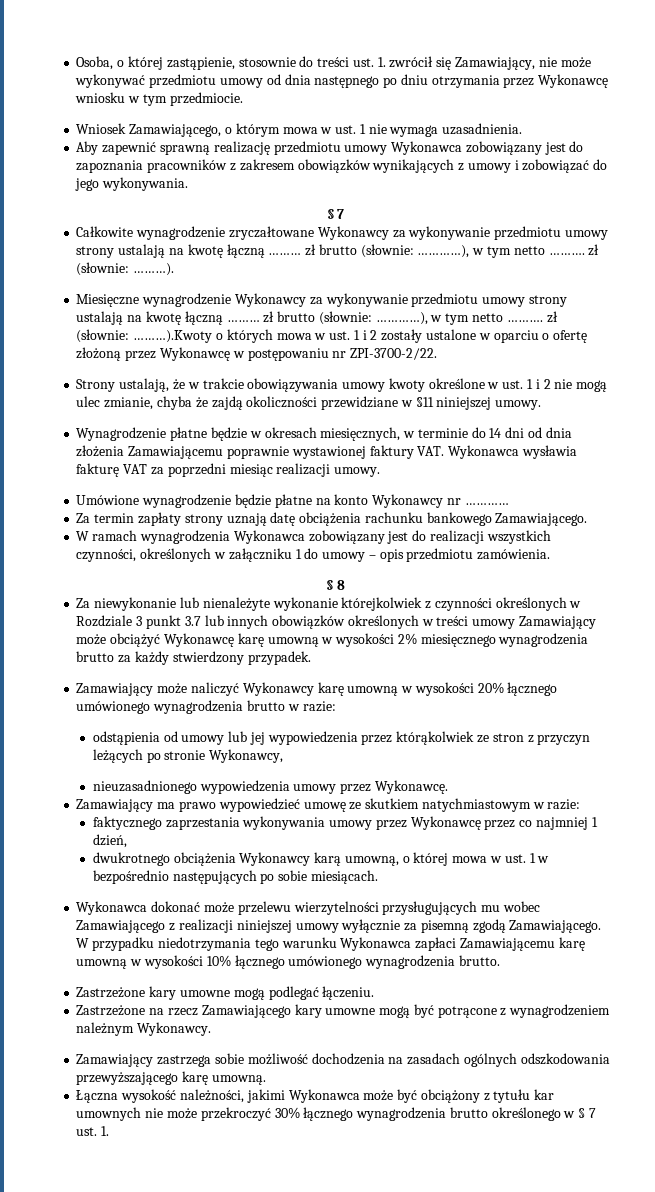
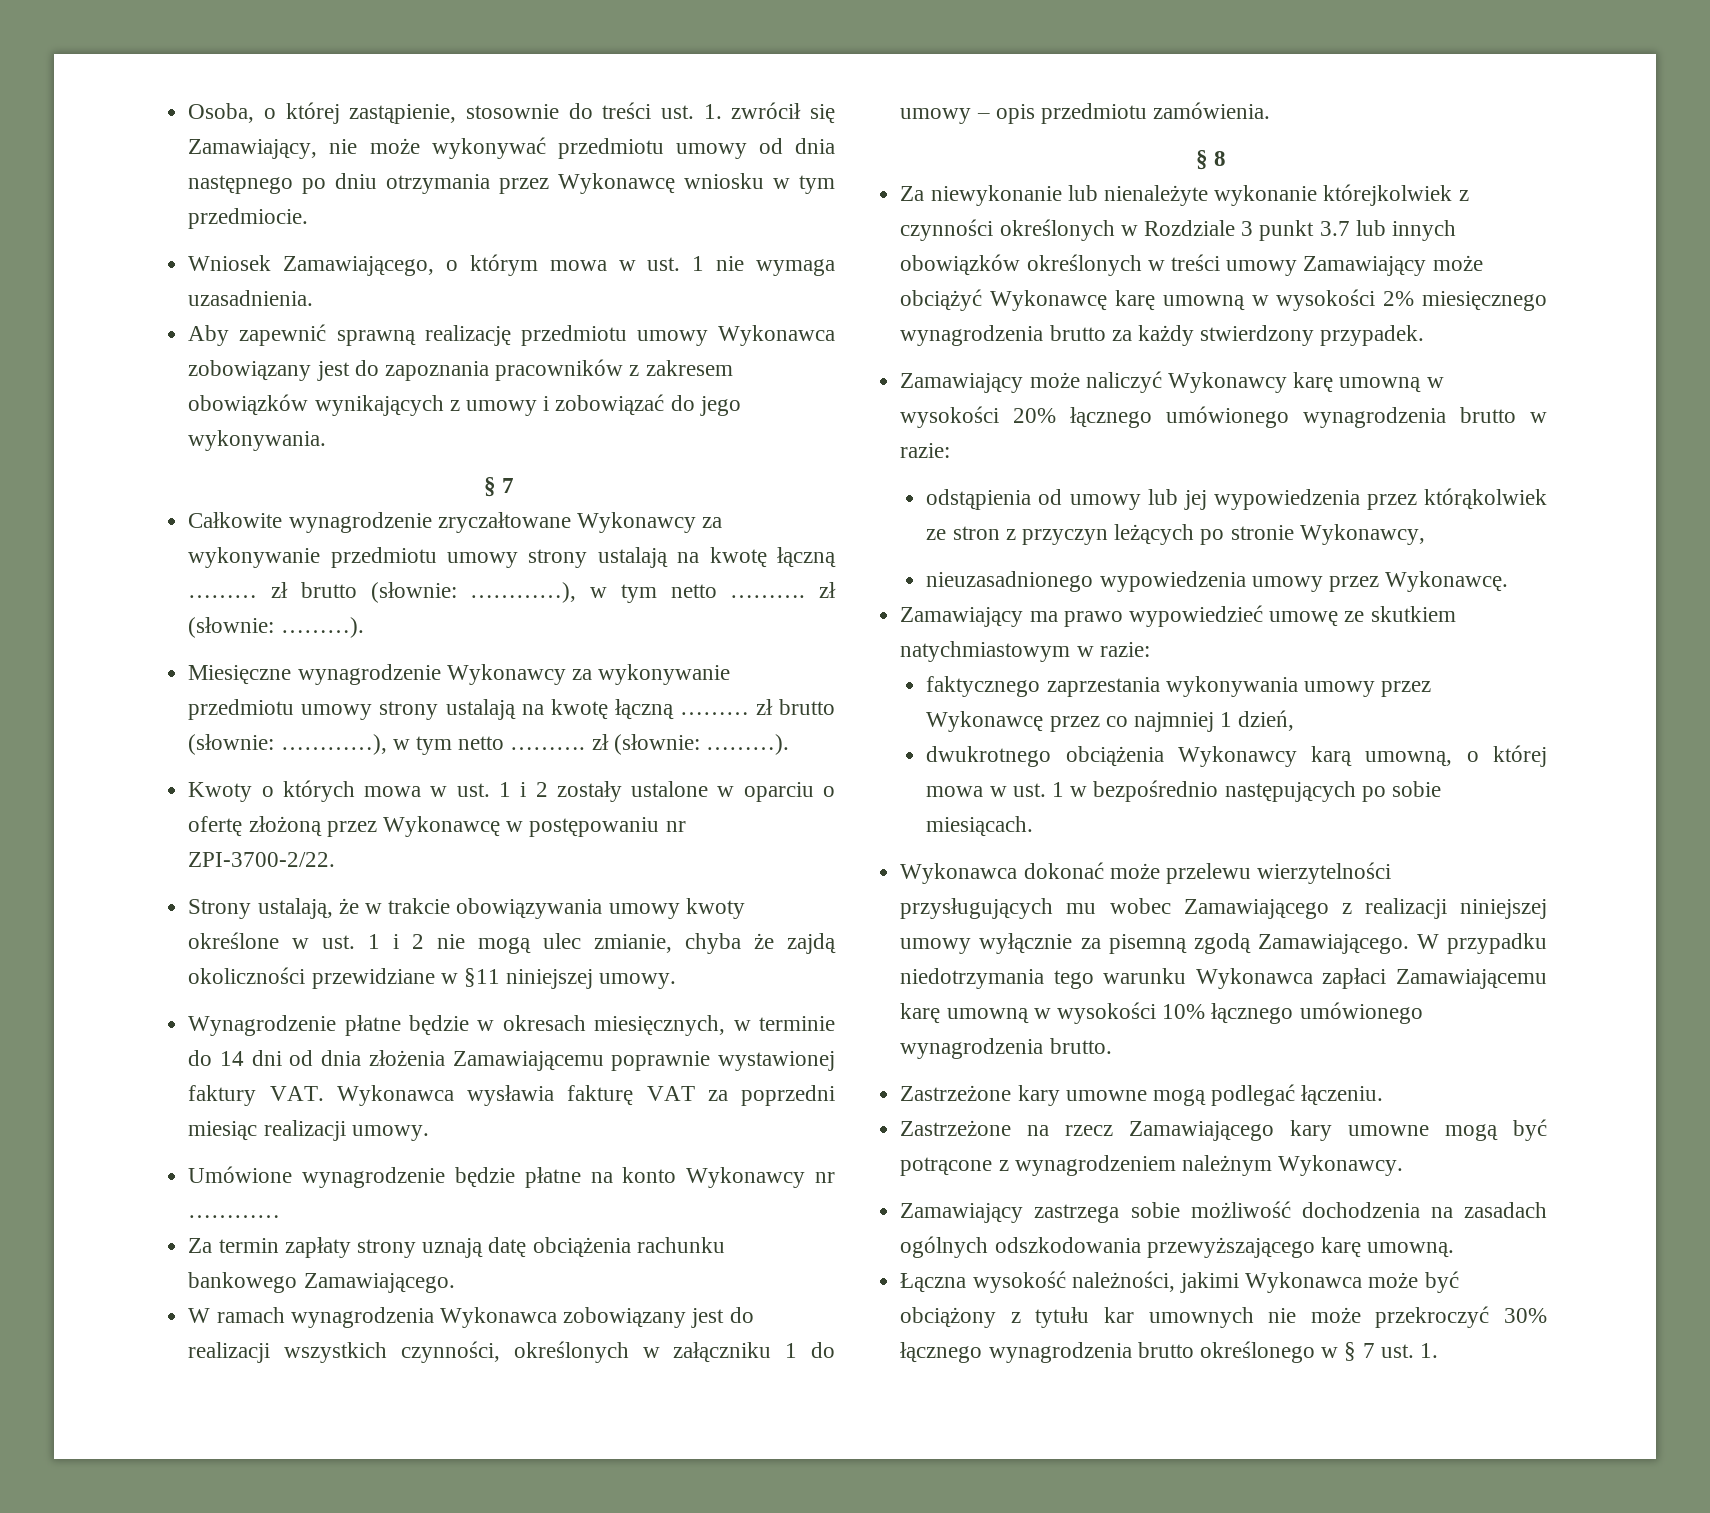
- Miesięczne wynagrodzenie Wykonawcy za wykonywanie przedmiotu umowy strony ustalają na kwotę łączną ……… zł brutto (słownie: …………), w tym netto ………. zł (słownie: ………).Kwoty o których mowa w ust. 1 i 2 zostały ustalone w oparciu o ofertę złożoną przez Wykonawcę w postępowaniu nr ZPI-3700-2/22.
+ Miesięczne wynagrodzenie Wykonawcy za wykonywanie przedmiotu umowy strony ustalają na kwotę łączną ……… zł brutto (słownie: …………), w tym netto ………. zł (słownie: ………).
+ Kwoty o których mowa w ust. 1 i 2 zostały ustalone w oparciu o ofertę złożoną przez Wykonawcę w postępowaniu nr ZPI-3700-2/22.

